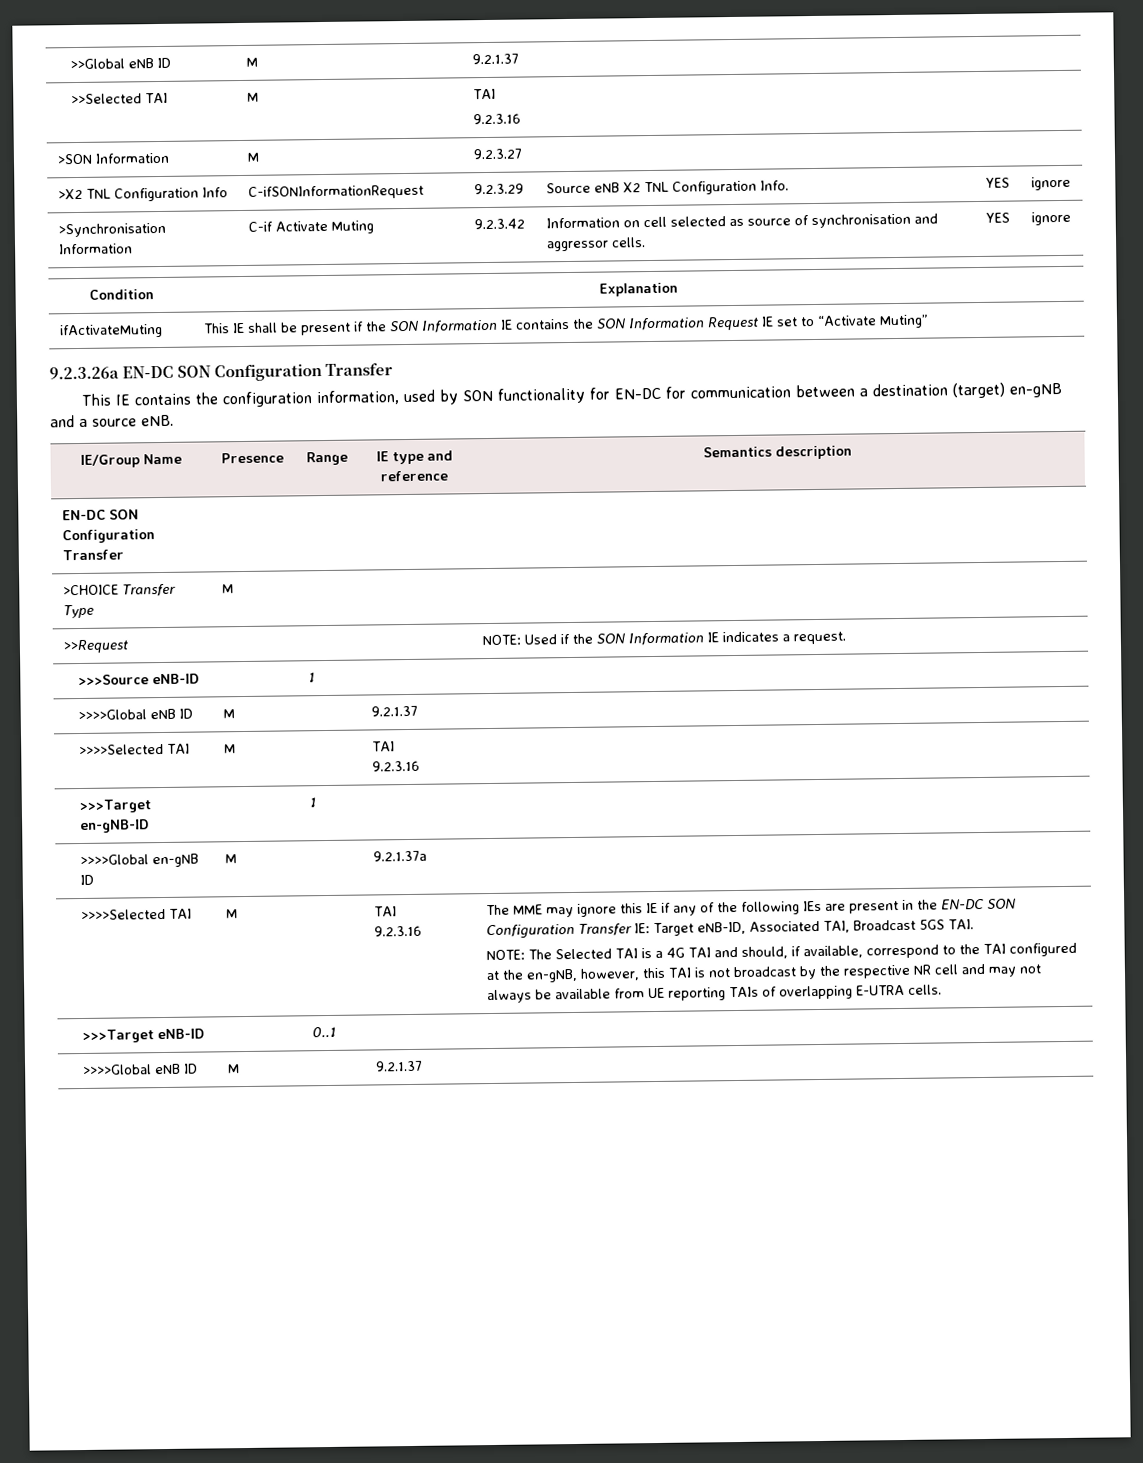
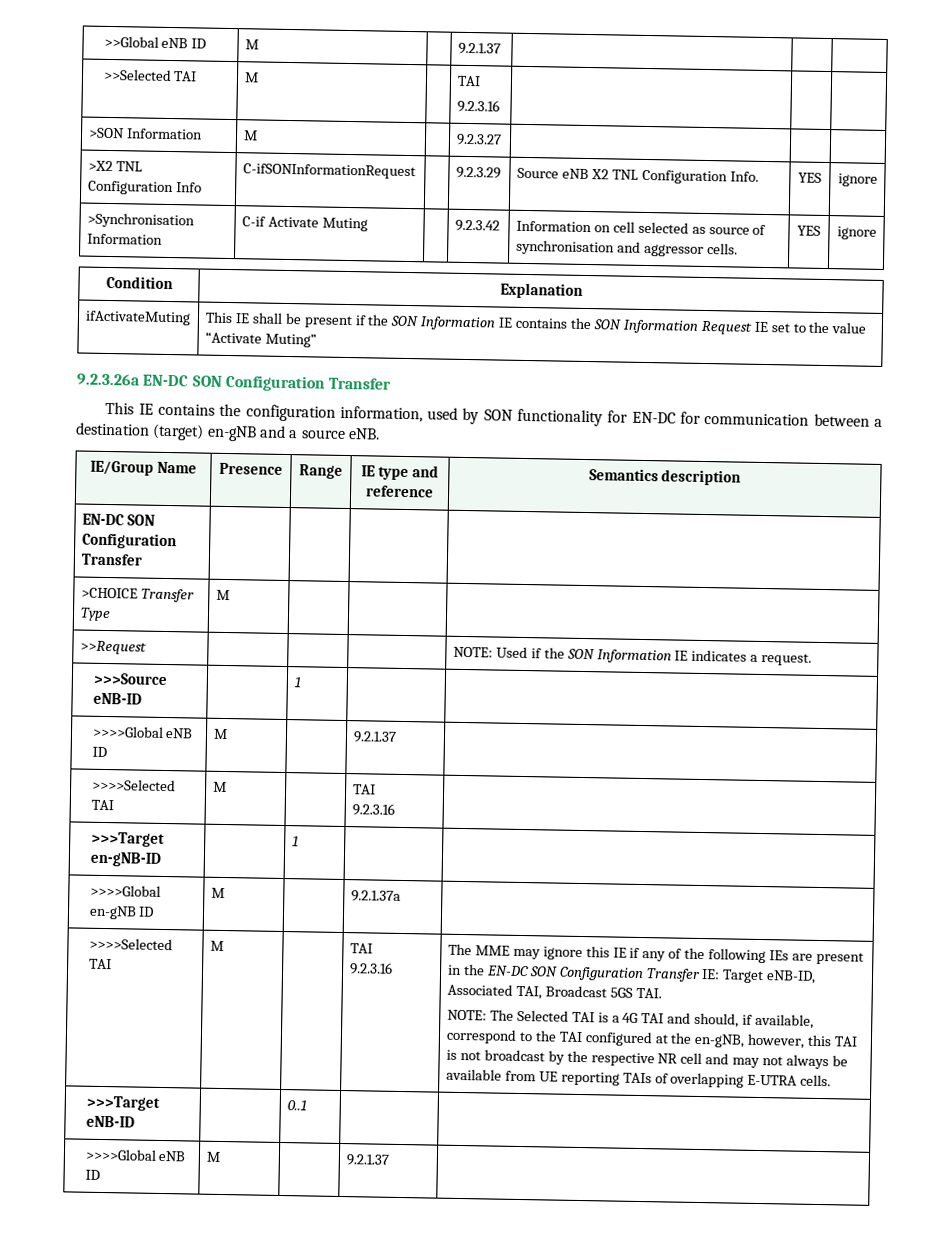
- ifActivateMuting | This IE shall be present if the SON Information IE contains the SON Information Request IE set to “Activate Muting”
+ ifActivateMuting | This IE shall be present if the SON Information IE contains the SON Information Request IE set to the value “Activate Muting”

